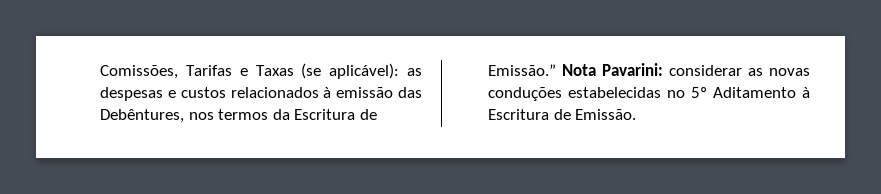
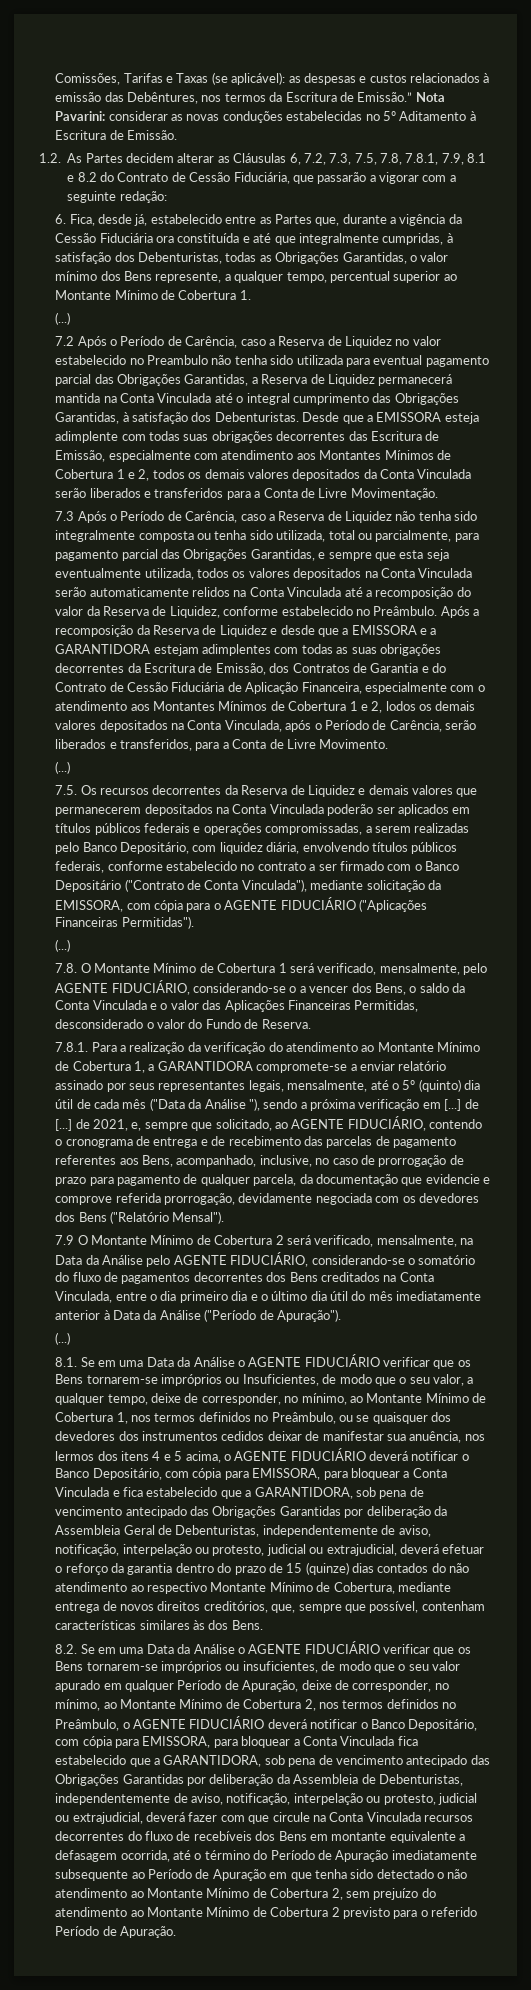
+ 1.2. As Partes decidem alterar as Cláusulas 6, 7.2, 7.3, 7.5, 7.8, 7.8.1, 7.9, 8.1 e 8.2 do Contrato de Cessão Fiduciária, que passarão a vigorar com a seguinte redação:
+ 6. Fica, desde já, estabelecido entre as Partes que, durante a vigência da Cessão Fiduciária ora constituída e até que integralmente cumpridas, à satisfação dos Debenturistas, todas as Obrigações Garantidas, o valor mínimo dos Bens represente, a qualquer tempo, percentual superior ao Montante Mínimo de Cobertura 1.
+ (...)
+ 7.2 Após o Período de Carência, caso a Reserva de Liquidez no valor estabelecido no Preambulo não tenha sido utilizada para eventual pagamento parcial das Obrigações Garantidas, a Reserva de Liquidez permanecerá mantida na Conta Vinculada até o integral cumprimento das Obrigações Garantidas, à satisfação dos Debenturistas. Desde que a EMISSORA esteja adimplente com todas suas obrigações decorrentes das Escritura de Emissão, especialmente com atendimento aos Montantes Mínimos de Cobertura 1 e 2, todos os demais valores depositados da Conta Vinculada serão liberados e transferidos para a Conta de Livre Movimentação.
+ 7.3 Após o Período de Carência, caso a Reserva de Liquidez não tenha sido integralmente composta ou tenha sido utilizada, total ou parcialmente, para pagamento parcial das Obrigações Garantidas, e sempre que esta seja eventualmente utilizada, todos os valores depositados na Conta Vinculada serão automaticamente relidos na Conta Vinculada até a recomposição do valor da Reserva de Liquidez, conforme estabelecido no Preâmbulo. Após a recomposição da Reserva de Liquidez e desde que a EMISSORA e a GARANTIDORA estejam adimplentes com todas as suas obrigações decorrentes da Escritura de Emissão, dos Contratos de Garantia e do Contrato de Cessão Fiduciária de Aplicação Financeira, especialmente com o atendimento aos Montantes Mínimos de Cobertura 1 e 2, lodos os demais valores depositados na Conta Vinculada, após o Período de Carência, serão liberados e transferidos, para a Conta de Livre Movimento.
+ (...)
+ 7.5. Os recursos decorrentes da Reserva de Liquidez e demais valores que permanecerem depositados na Conta Vinculada poderão ser aplicados em títulos públicos federais e operações compromissadas, a serem realizadas pelo Banco Depositário, com liquidez diária, envolvendo títulos públicos federais, conforme estabelecido no contrato a ser firmado com o Banco Depositário ("Contrato de Conta Vinculada"), mediante solicitação da EMISSORA, com cópia para o AGENTE FIDUCIÁRIO ("Aplicações Financeiras Permitidas").
+ (...)
+ 7.8. O Montante Mínimo de Cobertura 1 será verificado, mensalmente, pelo AGENTE FIDUCIÁRIO, considerando-se o a vencer dos Bens, o saldo da Conta Vinculada e o valor das Aplicações Financeiras Permitidas, desconsiderado o valor do Fundo de Reserva.
+ 7.8.1. Para a realização da verificação do atendimento ao Montante Mínimo de Cobertura 1, a GARANTIDORA compromete-se a enviar relatório assinado por seus representantes legais, mensalmente, até o 5º (quinto) dia útil de cada mês ("Data da Análise "), sendo a próxima verificação em [...] de [...] de 2021, e, sempre que solicitado, ao AGENTE FIDUCIÁRIO, contendo o cronograma de entrega e de recebimento das parcelas de pagamento referentes aos Bens, acompanhado, inclusive, no caso de prorrogação de prazo para pagamento de qualquer parcela, da documentação que evidencie e comprove referida prorrogação, devidamente negociada com os devedores dos Bens ("Relatório Mensal").
+ 7.9 O Montante Mínimo de Cobertura 2 será verificado, mensalmente, na Data da Análise pelo AGENTE FIDUCIÁRIO, considerando-se o somatório do fluxo de pagamentos decorrentes dos Bens creditados na Conta Vinculada, entre o dia primeiro dia e o último dia útil do mês imediatamente anterior à Data da Análise ("Período de Apuração").
+ (...)
+ 8.1. Se em uma Data da Análise o AGENTE FIDUCIÁRIO verificar que os Bens tornarem-se impróprios ou Insuficientes, de modo que o seu valor, a qualquer tempo, deixe de corresponder, no mínimo, ao Montante Mínimo de Cobertura 1, nos termos definidos no Preâmbulo, ou se quaisquer dos devedores dos instrumentos cedidos deixar de manifestar sua anuência, nos lermos dos itens 4 e 5 acima, o AGENTE FIDUCIÁRIO deverá notificar o Banco Depositário, com cópia para EMISSORA, para bloquear a Conta Vinculada e fica estabelecido que a GARANTIDORA, sob pena de vencimento antecipado das Obrigações Garantidas por deliberação da Assembleia Geral de Debenturistas, independentemente de aviso, notificação, interpelação ou protesto, judicial ou extrajudicial, deverá efetuar o reforço da garantia dentro do prazo de 15 (quinze) dias contados do não atendimento ao respectivo Montante Mínimo de Cobertura, mediante entrega de novos direitos creditórios, que, sempre que possível, contenham características similares às dos Bens.
+ 8.2. Se em uma Data da Análise o AGENTE FIDUCIÁRIO verificar que os Bens tornarem-se impróprios ou insuficientes, de modo que o seu valor apurado em qualquer Período de Apuração, deixe de corresponder, no mínimo, ao Montante Mínimo de Cobertura 2, nos termos definidos no Preâmbulo, o AGENTE FIDUCIÁRIO deverá notificar o Banco Depositário, com cópia para EMISSORA, para bloquear a Conta Vinculada fica estabelecido que a GARANTIDORA, sob pena de vencimento antecipado das Obrigações Garantidas por deliberação da Assembleia de Debenturistas, independentemente de aviso, notificação, interpelação ou protesto, judicial ou extrajudicial, deverá fazer com que circule na Conta Vinculada recursos decorrentes do fluxo de recebíveis dos Bens em montante equivalente a defasagem ocorrida, até o término do Período de Apuração imediatamente subsequente ao Período de Apuração em que tenha sido detectado o não atendimento ao Montante Mínimo de Cobertura 2, sem prejuízo do atendimento ao Montante Mínimo de Cobertura 2 previsto para o referido Período de Apuração.

